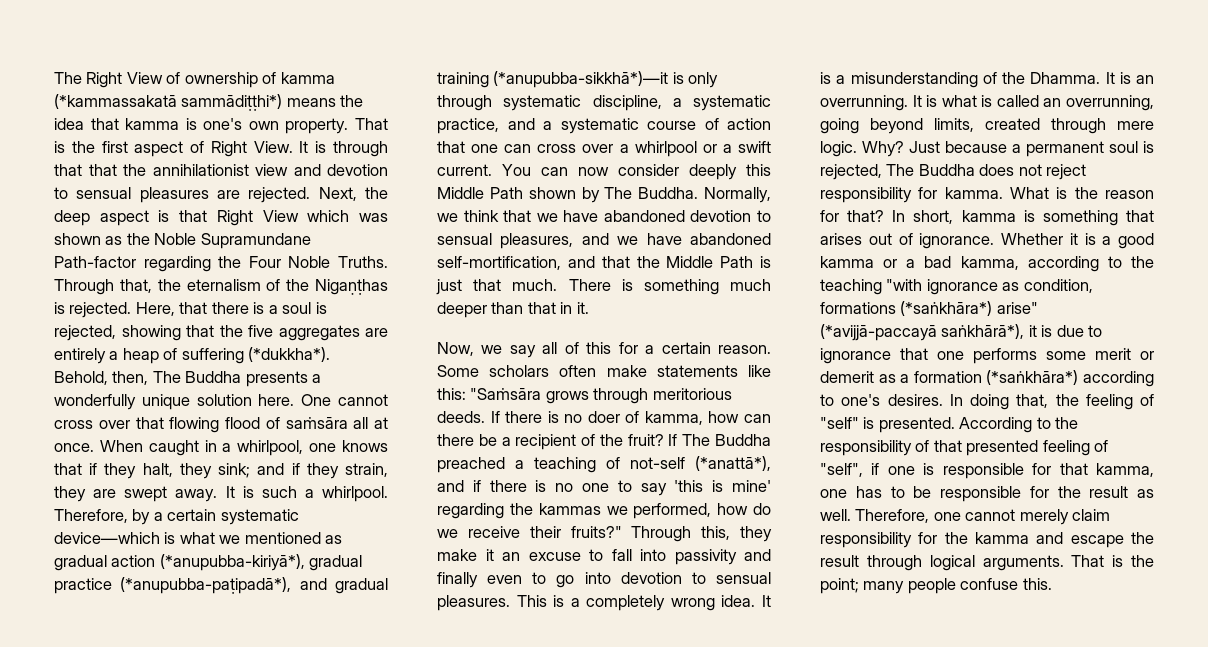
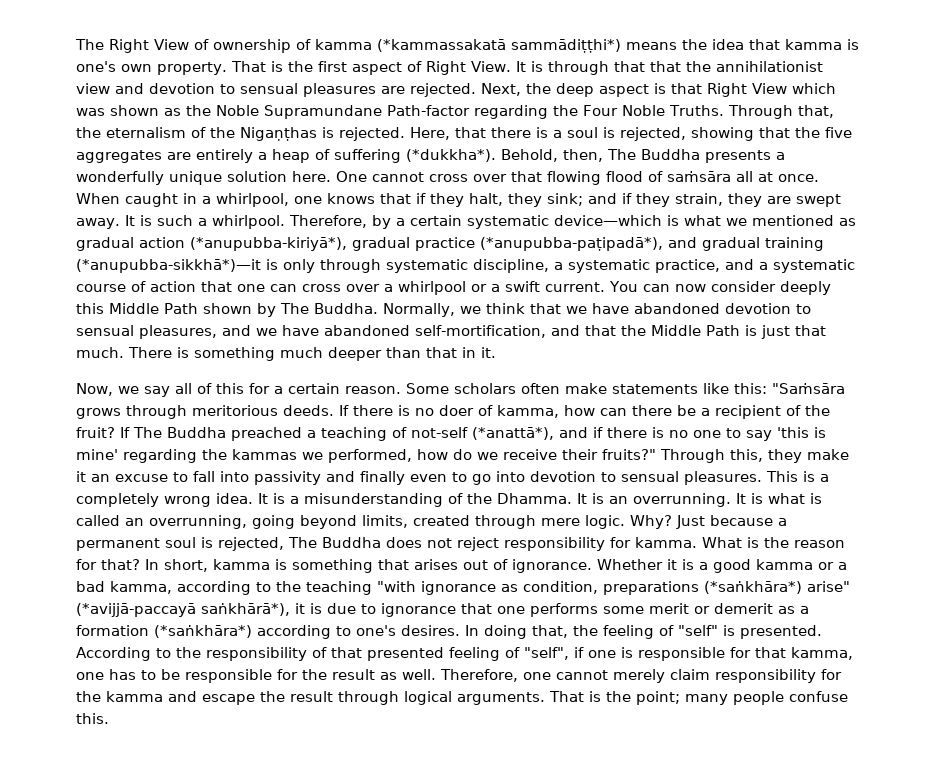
- Whether it is a good kamma or a bad kamma, according to the teaching "with ignorance as condition, formations (*saṅkhāra*) arise" (*avijjā-paccayā saṅkhārā*), it is due to ignorance that one performs some merit or demerit as a formation (*saṅkhāra*) according to one's desires.
+ Whether it is a good kamma or a bad kamma, according to the teaching "with ignorance as condition, preparations (*saṅkhāra*) arise" (*avijjā-paccayā saṅkhārā*), it is due to ignorance that one performs some merit or demerit as a formation (*saṅkhāra*) according to one's desires.

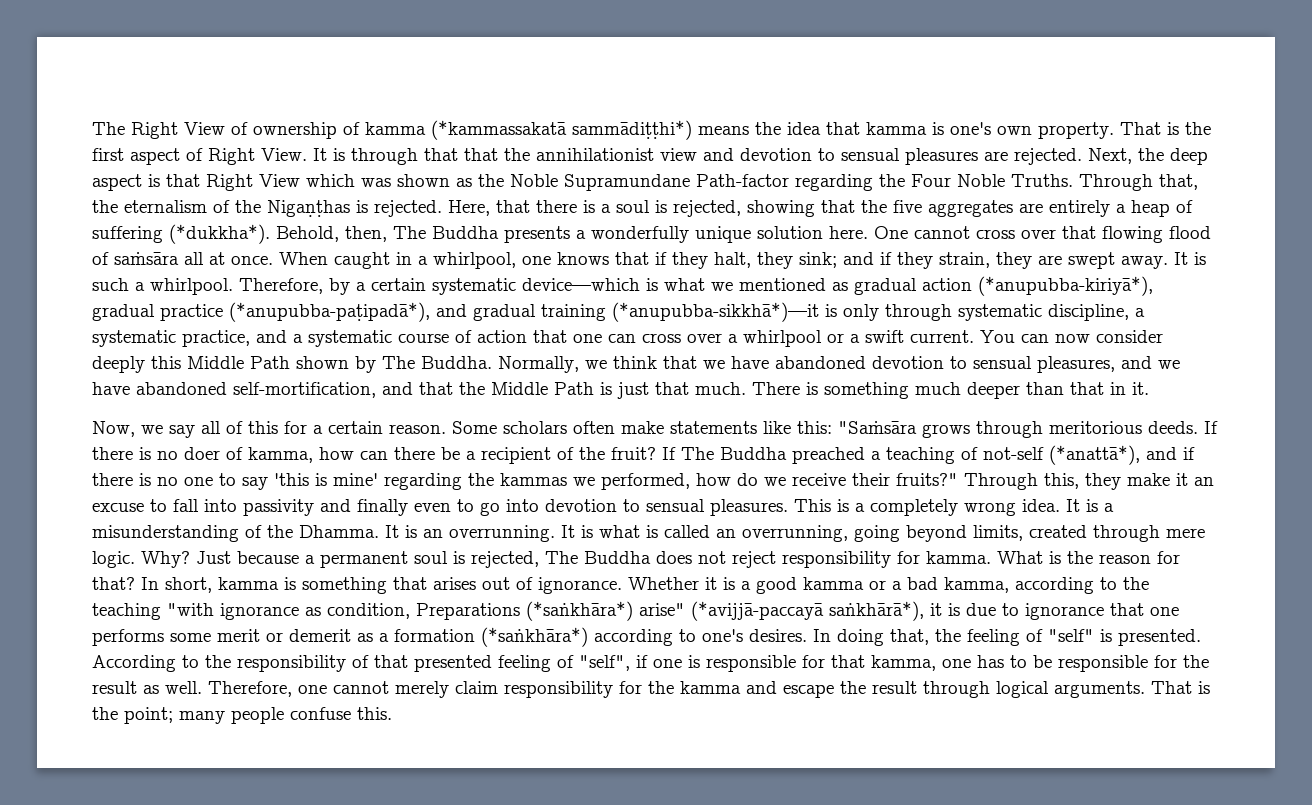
- Whether it is a good kamma or a bad kamma, according to the teaching "with ignorance as condition, preparations (*saṅkhāra*) arise" (*avijjā-paccayā saṅkhārā*), it is due to ignorance that one performs some merit or demerit as a formation (*saṅkhāra*) according to one's desires.
+ Whether it is a good kamma or a bad kamma, according to the teaching "with ignorance as condition, Preparations (*saṅkhāra*) arise" (*avijjā-paccayā saṅkhārā*), it is due to ignorance that one performs some merit or demerit as a formation (*saṅkhāra*) according to one's desires.

